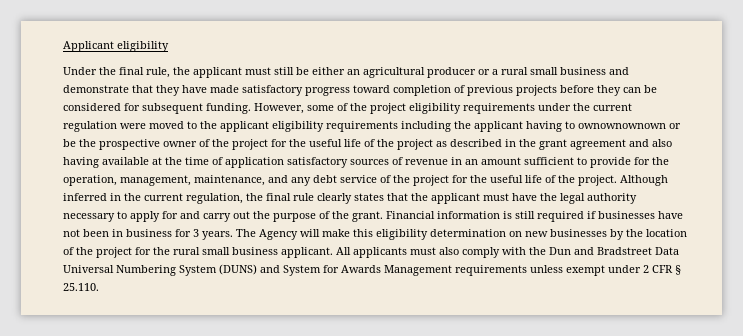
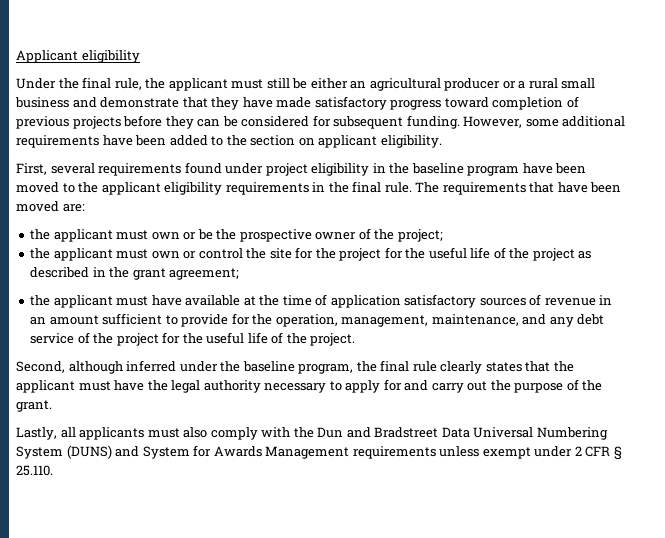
- However, some of the project eligibility requirements under the current regulation were moved to the applicant eligibility requirements including the applicant having to ownownownown or be the prospective owner of the project for the useful life of the project as described in the grant agreement and also having available at the time of application satisfactory sources of revenue in an amount sufficient to provide for the operation, management, maintenance, and any debt service of the project for the useful life of the project. Although inferred in the current regulation, the final rule clearly states that the applicant must have the legal authority necessary to apply for and carry out the purpose of the grant. Financial information is still required if businesses have not been in business for 3 years. The Agency will make this eligibility determination on new businesses by the location of the project for the rural small business applicant. All applicants must also comply with the Dun and Bradstreet Data Universal Numbering System (DUNS) and System for Awards Management requirements unless exempt under 2 CFR § 25.110.
+ However, some additional requirements have been added to the section on applicant eligibility.
+ First, several requirements found under project eligibility in the baseline program have been moved to the applicant eligibility requirements in the final rule. The requirements that have been moved are:
+ the applicant must own or be the prospective owner of the project;
+ the applicant must own or control the site for the project for the useful life of the project as described in the grant agreement;
+ the applicant must have available at the time of application satisfactory sources of revenue in an amount sufficient to provide for the operation, management, maintenance, and any debt service of the project for the useful life of the project.
+ Second, although inferred under the baseline program, the final rule clearly states that the applicant must have the legal authority necessary to apply for and carry out the purpose of the grant.
+ Lastly, all applicants must also comply with the Dun and Bradstreet Data Universal Numbering System (DUNS) and System for Awards Management requirements unless exempt under 2 CFR § 25.110.

